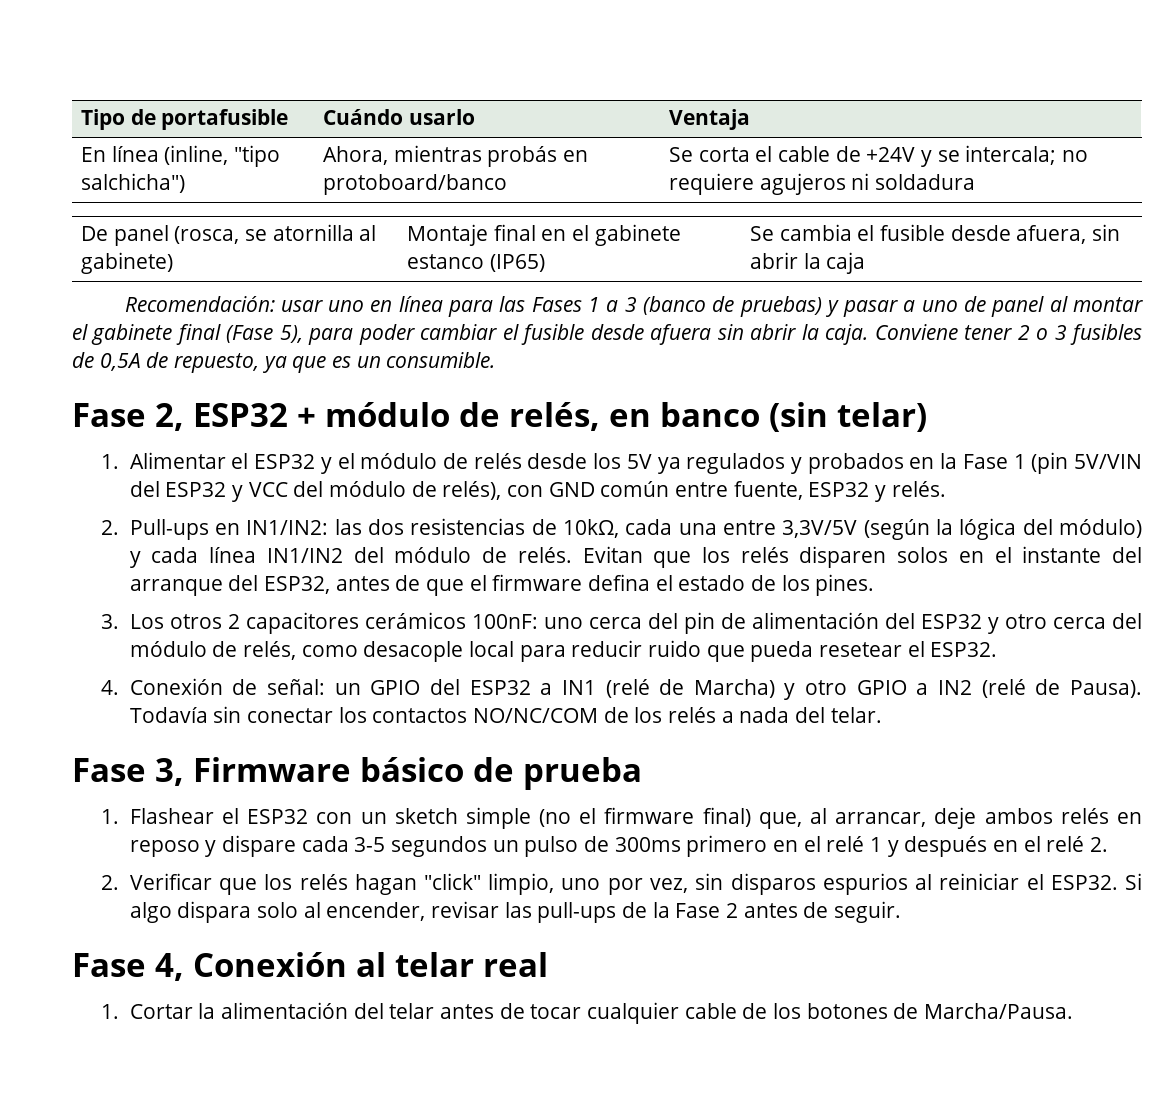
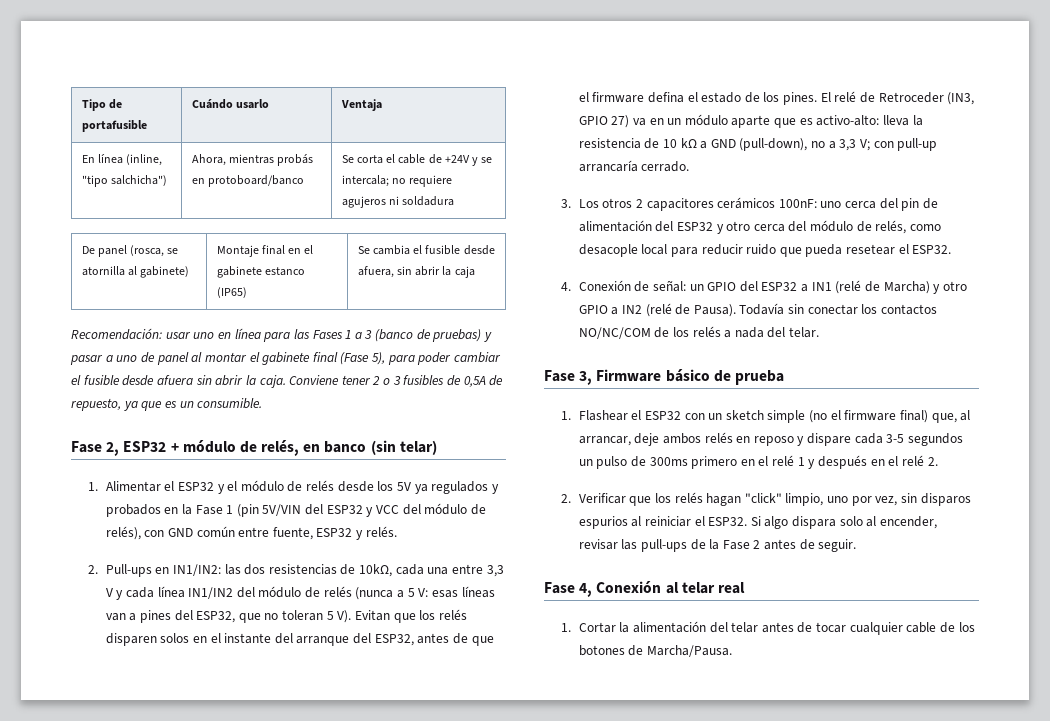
- 2. Pull-ups en IN1/IN2: las dos resistencias de 10kΩ, cada una entre 3,3V/5V (según la lógica del módulo) y cada línea IN1/IN2 del módulo de relés. Evitan que los relés disparen solos en el instante del arranque del ESP32, antes de que el firmware defina el estado de los pines.
+ 2. Pull-ups en IN1/IN2: las dos resistencias de 10kΩ, cada una entre 3,3 V y cada línea IN1/IN2 del módulo de relés (nunca a 5 V: esas líneas van a pines del ESP32, que no toleran 5 V). Evitan que los relés disparen solos en el instante del arranque del ESP32, antes de que el firmware defina el estado de los pines. El relé de Retroceder (IN3, GPIO 27) va en un módulo aparte que es activo-alto: lleva la resistencia de 10 kΩ a GND (pull-down), no a 3,3 V; con pull-up arrancaría cerrado.

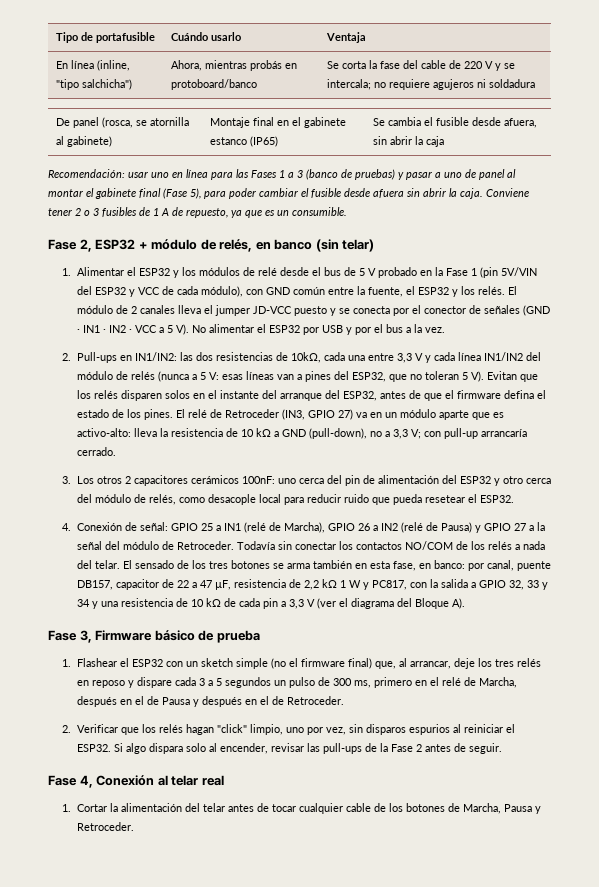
- En línea (inline, "tipo salchicha") | Ahora, mientras probás en protoboard/banco | Se corta el cable de +24V y se intercala; no requiere agujeros ni soldadura
+ En línea (inline, "tipo salchicha") | Ahora, mientras probás en protoboard/banco | Se corta la fase del cable de 220 V y se intercala; no requiere agujeros ni soldadura
- Conviene tener 2 o 3 fusibles de 0,5A de repuesto, ya que es un consumible.
+ Conviene tener 2 o 3 fusibles de 1 A de repuesto, ya que es un consumible.
- 1. Alimentar el ESP32 y el módulo de relés desde los 5V ya regulados y probados en la Fase 1 (pin 5V/VIN del ESP32 y VCC del módulo de relés), con GND común entre fuente, ESP32 y relés.
+ 1. Alimentar el ESP32 y los módulos de relé desde el bus de 5 V probado en la Fase 1 (pin 5V/VIN del ESP32 y VCC de cada módulo), con GND común entre la fuente, el ESP32 y los relés. El módulo de 2 canales lleva el jumper JD-VCC puesto y se conecta por el conector de señales (GND · IN1 · IN2 · VCC a 5 V). No alimentar el ESP32 por USB y por el bus a la vez.
- 4. Conexión de señal: un GPIO del ESP32 a IN1 (relé de Marcha) y otro GPIO a IN2 (relé de Pausa).
+ 4. Conexión de señal: GPIO 25 a IN1 (relé de Marcha), GPIO 26 a IN2 (relé de Pausa) y GPIO 27 a la señal del módulo de Retroceder.
- Todavía sin conectar los contactos NO/NC/COM de los relés a nada del telar.
+ Todavía sin conectar los contactos NO/COM de los relés a nada del telar. El sensado de los tres botones se arma también en esta fase, en banco: por canal, puente DB157, capacitor de 22 a 47 µF, resistencia de 2,2 kΩ 1 W y PC817, con la salida a GPIO 32, 33 y 34 y una resistencia de 10 kΩ de cada pin a 3,3 V (ver el diagrama del Bloque A).
- 1. Flashear el ESP32 con un sketch simple (no el firmware final) que, al arrancar, deje ambos relés en reposo y dispare cada 3-5 segundos un pulso de 300ms primero en el relé 1 y después en el relé 2.
+ 1. Flashear el ESP32 con un sketch simple (no el firmware final) que, al arrancar, deje los tres relés en reposo y dispare cada 3 a 5 segundos un pulso de 300 ms, primero en el relé de Marcha, después en el de Pausa y después en el de Retroceder.
- 1. Cortar la alimentación del telar antes de tocar cualquier cable de los botones de Marcha/Pausa.
+ 1. Cortar la alimentación del telar antes de tocar cualquier cable de los botones de Marcha, Pausa y Retroceder.

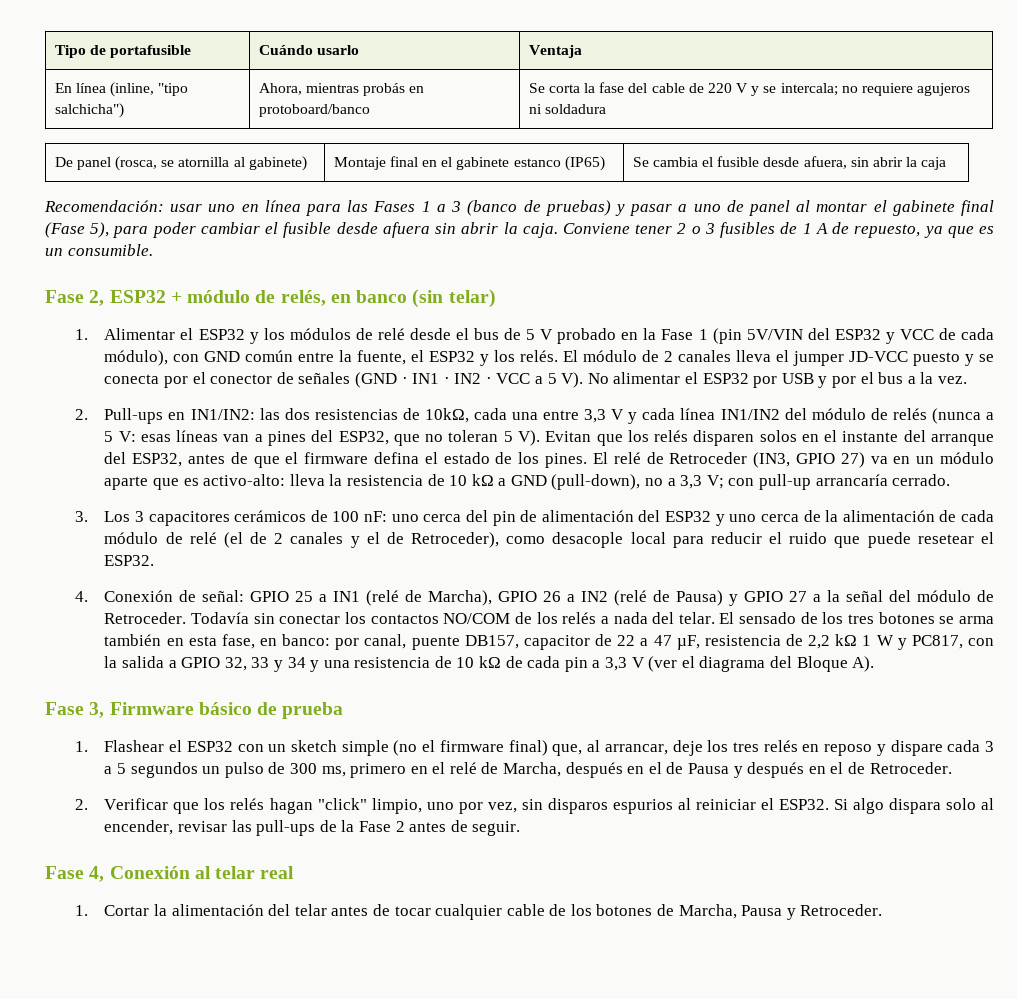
- 3. Los otros 2 capacitores cerámicos 100nF: uno cerca del pin de alimentación del ESP32 y otro cerca del módulo de relés, como desacople local para reducir ruido que pueda resetear el ESP32.
+ 3. Los 3 capacitores cerámicos de 100 nF: uno cerca del pin de alimentación del ESP32 y uno cerca de la alimentación de cada módulo de relé (el de 2 canales y el de Retroceder), como desacople local para reducir el ruido que puede resetear el ESP32.

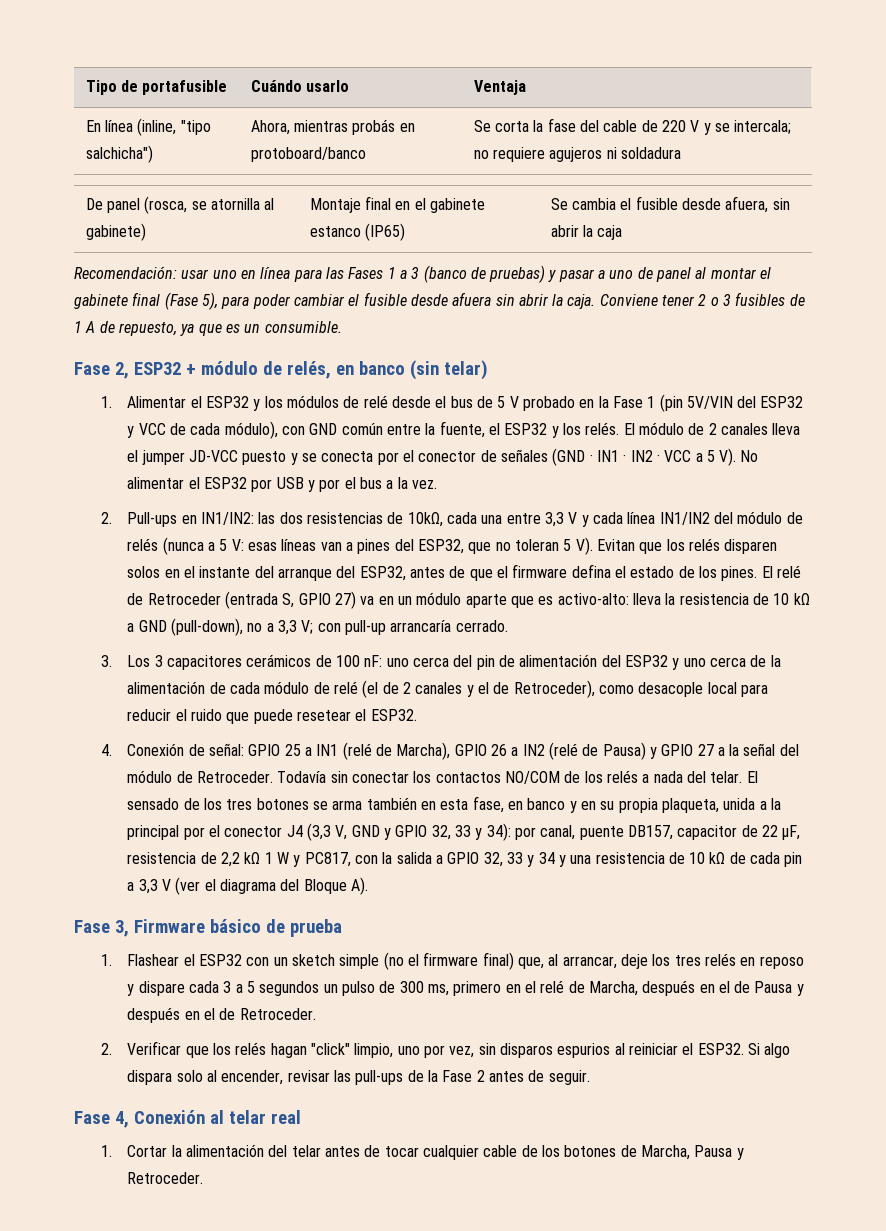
- El relé de Retroceder (IN3, GPIO 27) va en un módulo aparte que es activo-alto: lleva la resistencia de 10 kΩ a GND (pull-down), no a 3,3 V; con pull-up arrancaría cerrado.
+ El relé de Retroceder (entrada S, GPIO 27) va en un módulo aparte que es activo-alto: lleva la resistencia de 10 kΩ a GND (pull-down), no a 3,3 V; con pull-up arrancaría cerrado.
- El sensado de los tres botones se arma también en esta fase, en banco: por canal, puente DB157, capacitor de 22 a 47 µF, resistencia de 2,2 kΩ 1 W y PC817, con la salida a GPIO 32, 33 y 34 y una resistencia de 10 kΩ de cada pin a 3,3 V (ver el diagrama del Bloque A).
+ El sensado de los tres botones se arma también en esta fase, en banco y en su propia plaqueta, unida a la principal por el conector J4 (3,3 V, GND y GPIO 32, 33 y 34): por canal, puente DB157, capacitor de 22 µF, resistencia de 2,2 kΩ 1 W y PC817, con la salida a GPIO 32, 33 y 34 y una resistencia de 10 kΩ de cada pin a 3,3 V (ver el diagrama del Bloque A).

